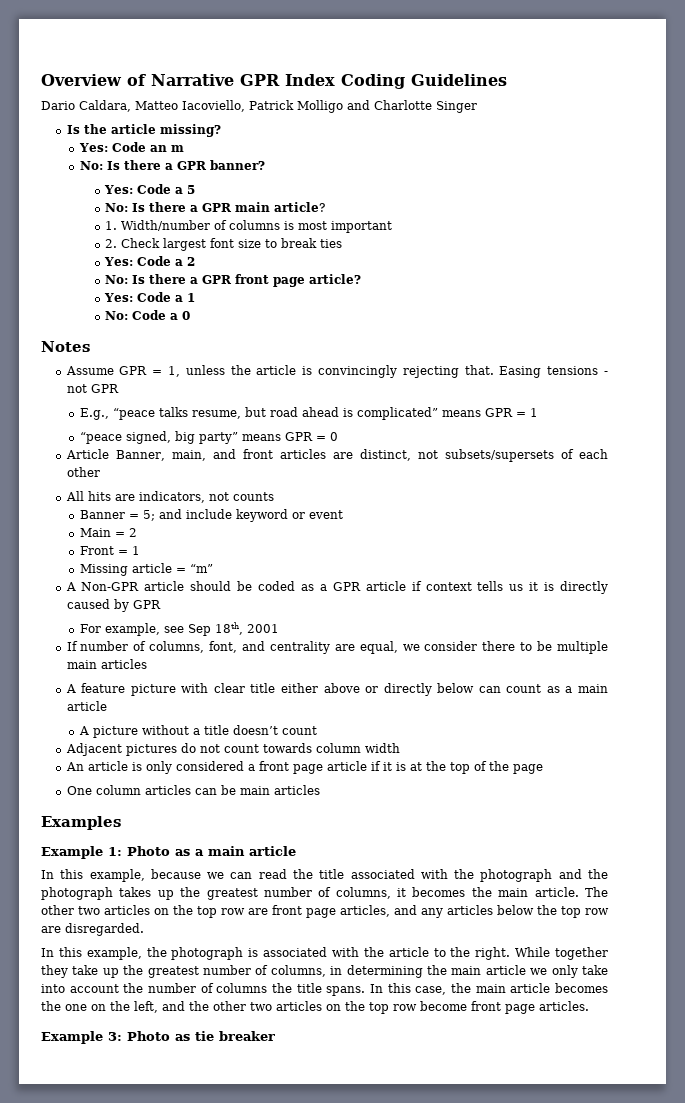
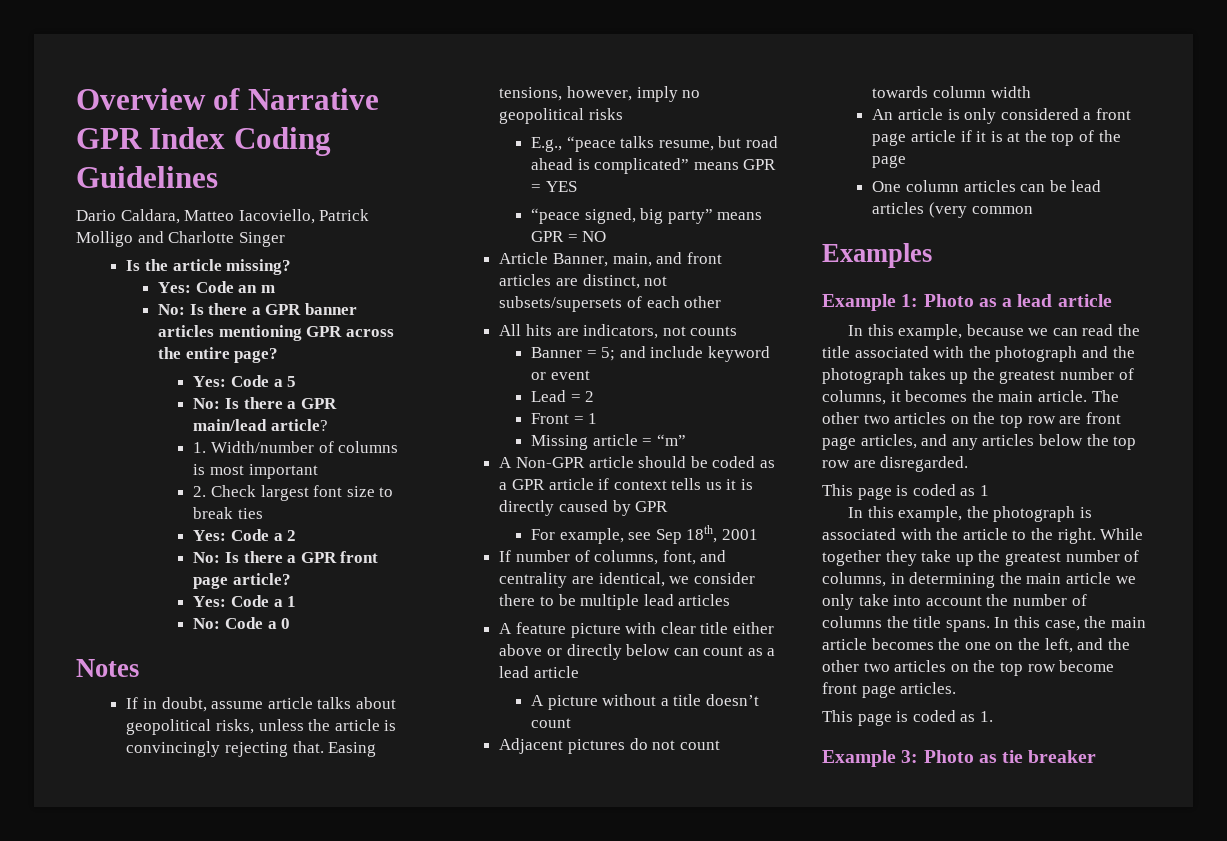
- No: Is there a GPR banner?
+ No: Is there a GPR banner articles mentioning GPR across the entire page?
- No: Is there a GPR main article?
+ No: Is there a GPR main/lead article?
- Assume GPR = 1, unless the article is convincingly rejecting that.
+ If in doubt, assume article talks about geopolitical risks, unless the article is convincingly rejecting that.
- Easing tensions - not GPR
+ Easing tensions, however, imply no geopolitical risks
- E.g., “peace talks resume, but road ahead is complicated” means GPR = 1
+ E.g., “peace talks resume, but road ahead is complicated” means GPR = YES
- “peace signed, big party” means GPR = 0
+ “peace signed, big party” means GPR = NO
- Main = 2
+ Lead = 2
- If number of columns, font, and centrality are equal, we consider there to be multiple main articles
+ If number of columns, font, and centrality are identical, we consider there to be multiple lead articles
- A feature picture with clear title either above or directly below can count as a main article
+ A feature picture with clear title either above or directly below can count as a lead article
- One column articles can be main articles
+ One column articles can be lead articles (very common
- Example 1: Photo as a main article
+ Example 1: Photo as a lead article
+ This page is coded as 1
+ This page is coded as 1.

